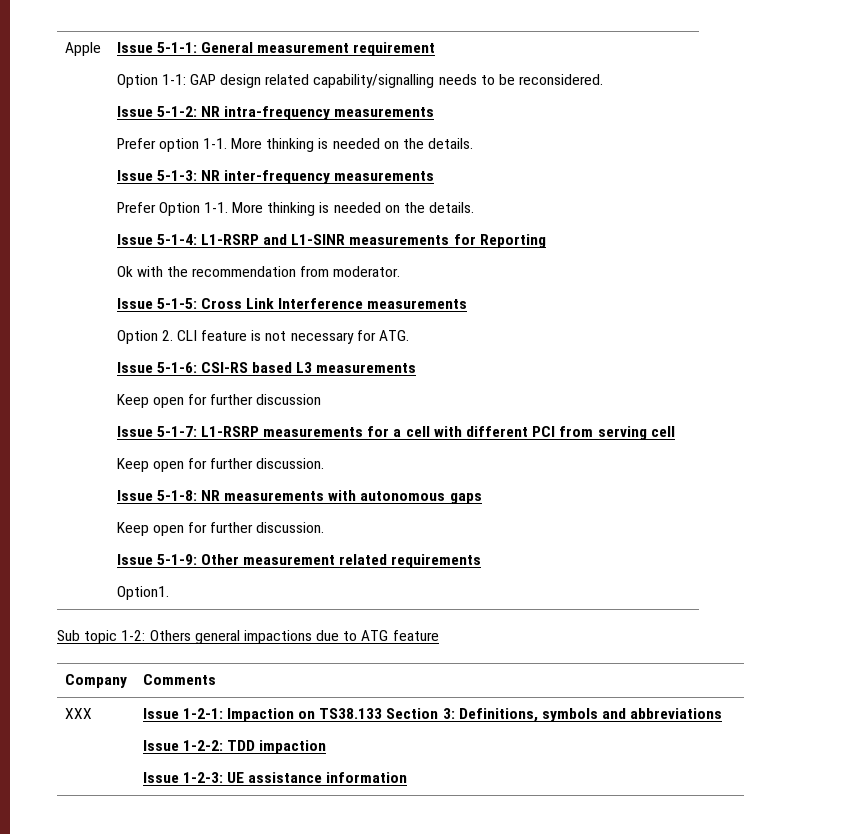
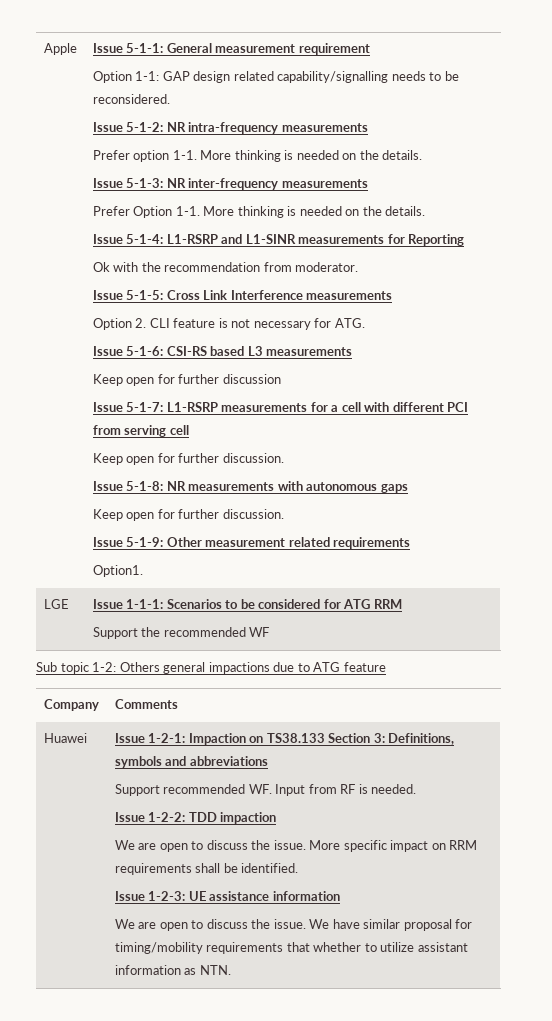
+ LGE | Issue 1-1-1: Scenarios to be considered for ATG RRM
+ Support the recommended WF
- XXX
+ Huawei
+ Support recommended WF. Input from RF is needed.
  Issue 1-2-2: TDD impaction
+ We are open to discuss the issue. More specific impact on RRM requirements shall be identified.
+ We are open to discuss the issue. We have similar proposal for timing/mobility requirements that whether to utilize assistant information as NTN.

